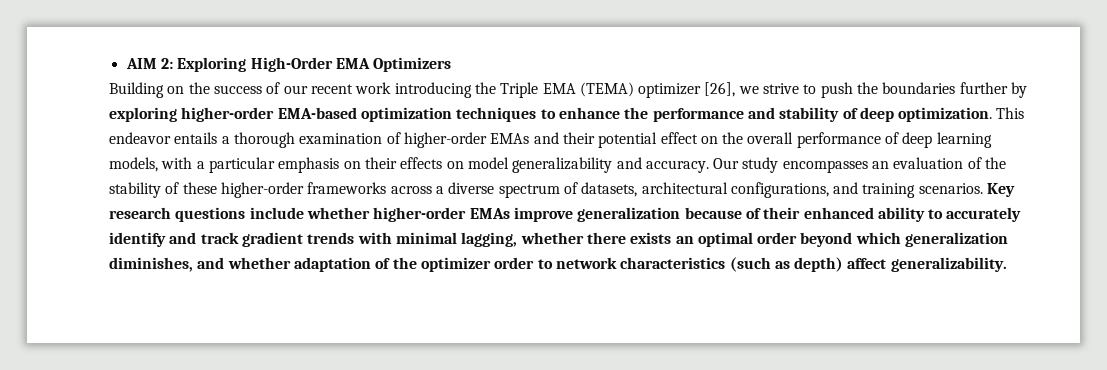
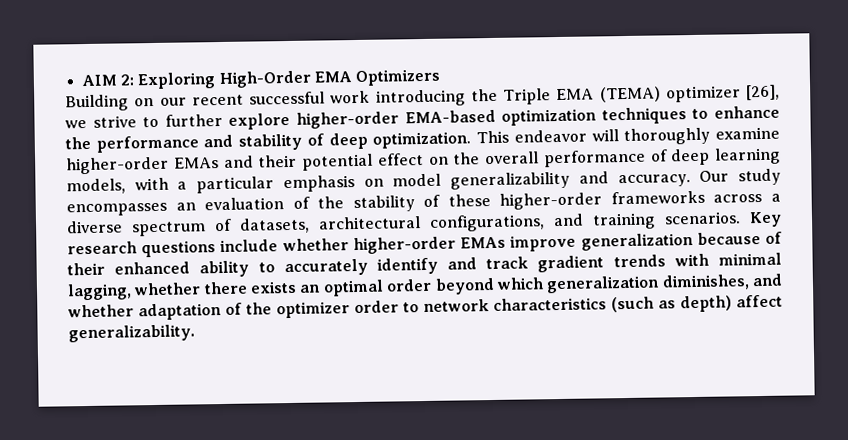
- Building on the success of our recent work introducing the Triple EMA (TEMA) optimizer [26], we strive to push the boundaries further by exploring higher-order EMA-based optimization techniques to enhance the performance and stability of deep optimization.
+ Building on our recent successful work introducing the Triple EMA (TEMA) optimizer [26], we strive to further explore higher-order EMA-based optimization techniques to enhance the performance and stability of deep optimization.
- This endeavor entails a thorough examination of higher-order EMAs and their potential effect on the overall performance of deep learning models, with a particular emphasis on their effects on model generalizability and accuracy.
+ This endeavor will thoroughly examine higher-order EMAs and their potential effect on the overall performance of deep learning models, with a particular emphasis on model generalizability and accuracy.

